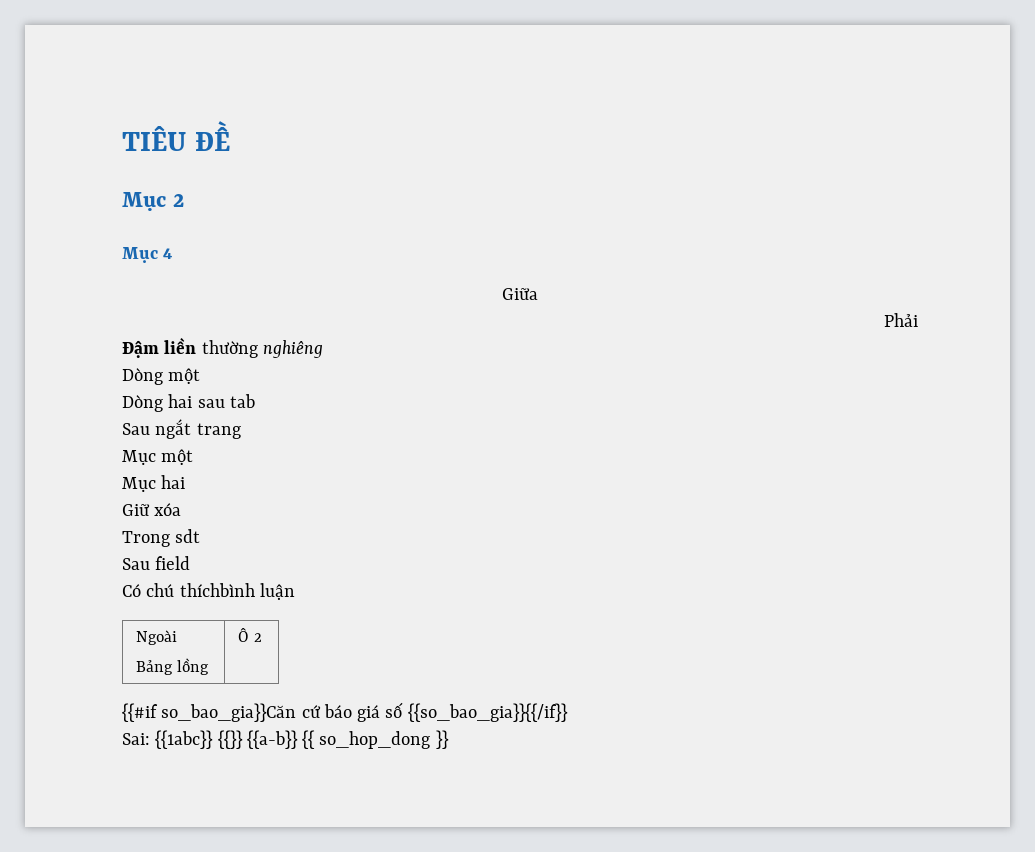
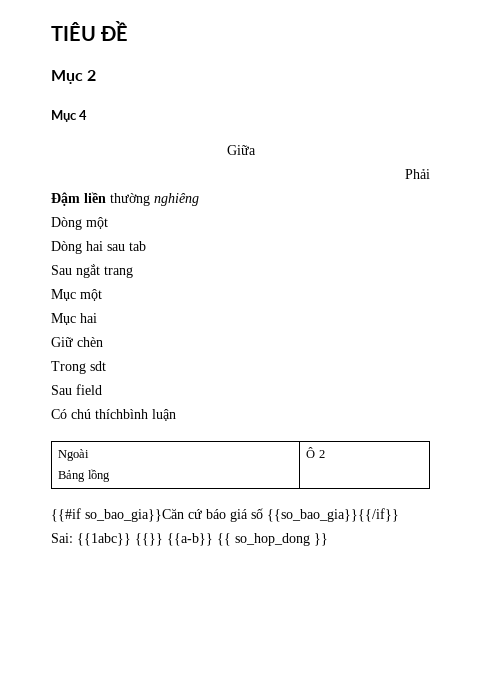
- Giữ xóa
+ Giữ chèn

